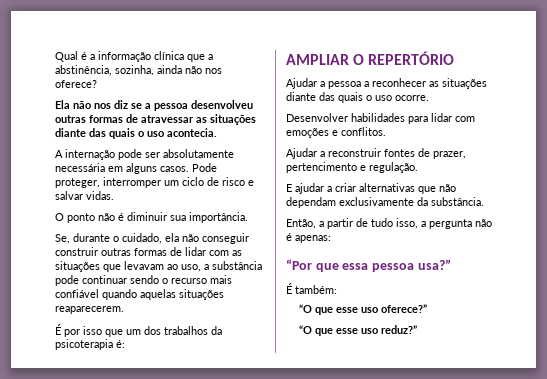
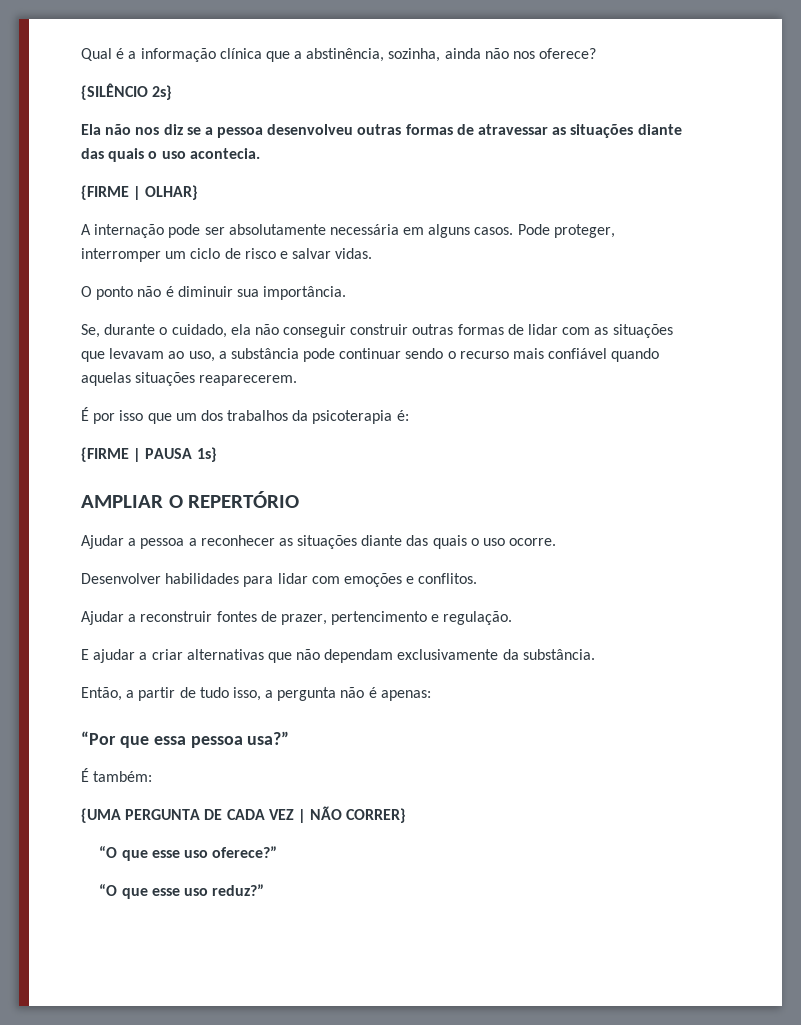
+ {SILÊNCIO 2s}
+ {FIRME | OLHAR}
+ {FIRME | PAUSA 1s}
+ {UMA PERGUNTA DE CADA VEZ | NÃO CORRER}

